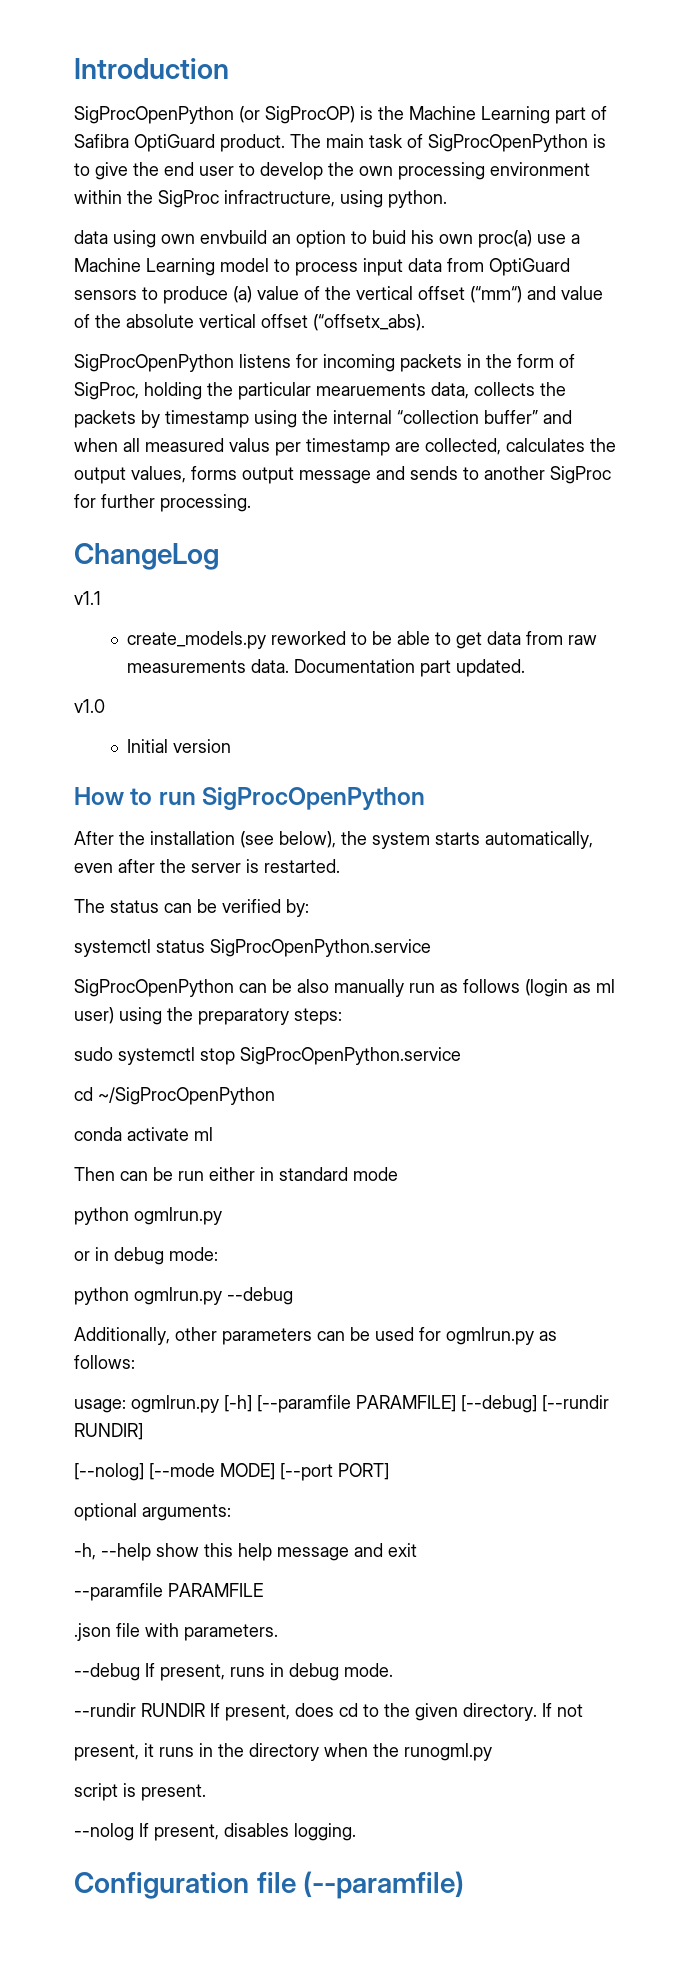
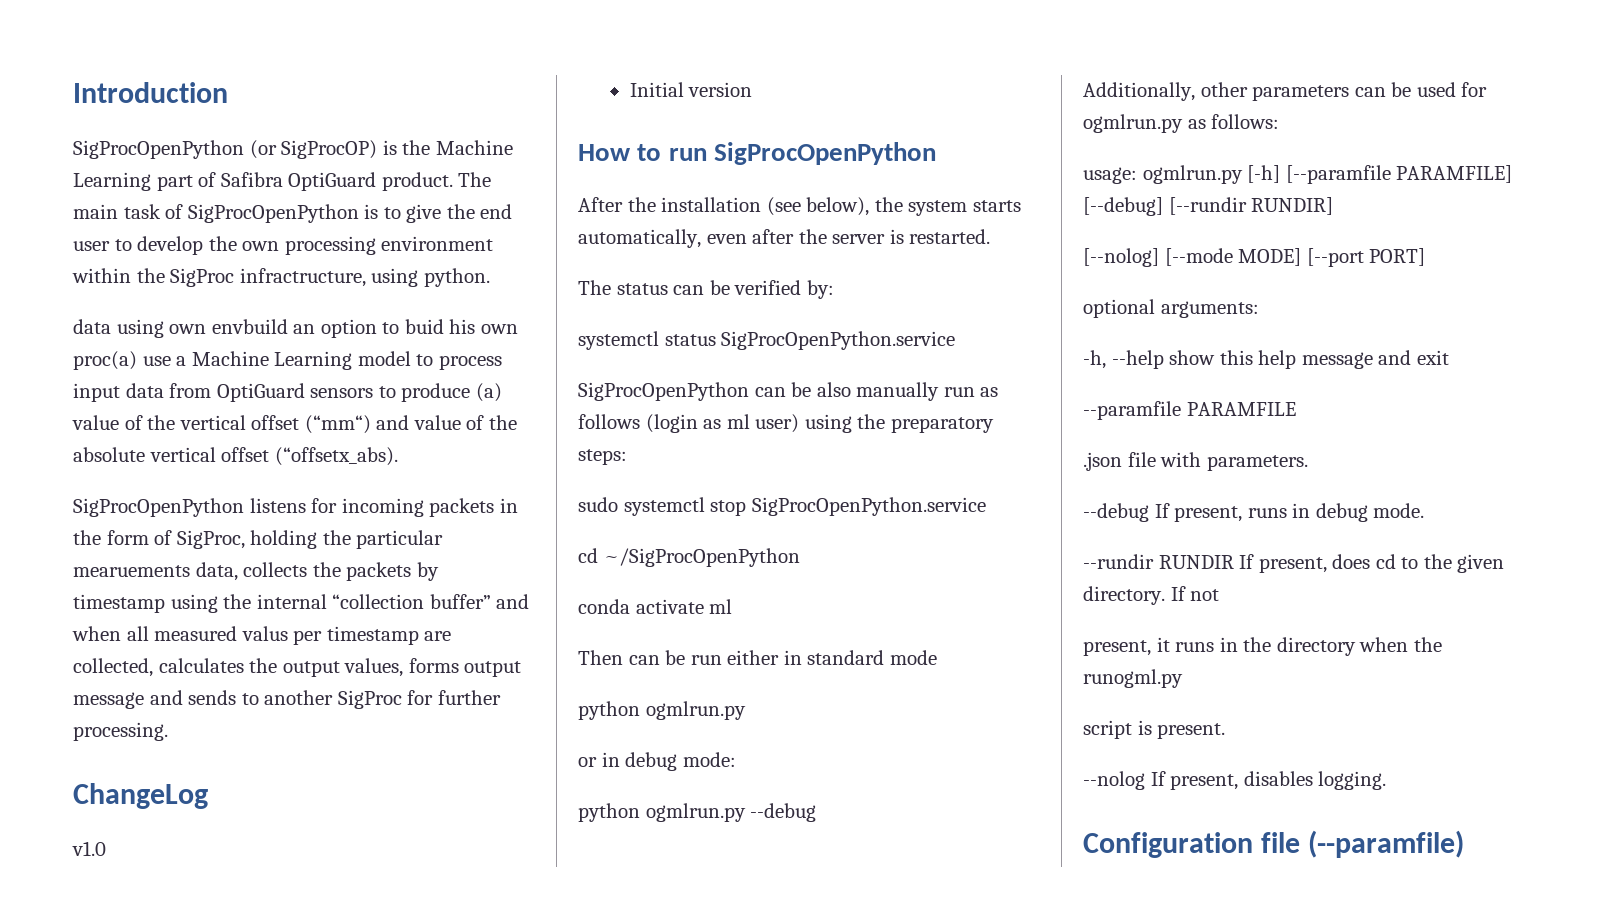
- v1.1
- create_models.py reworked to be able to get data from raw measurements data. Documentation part updated.

